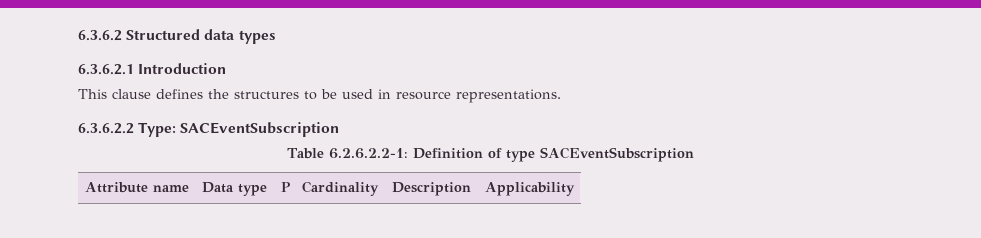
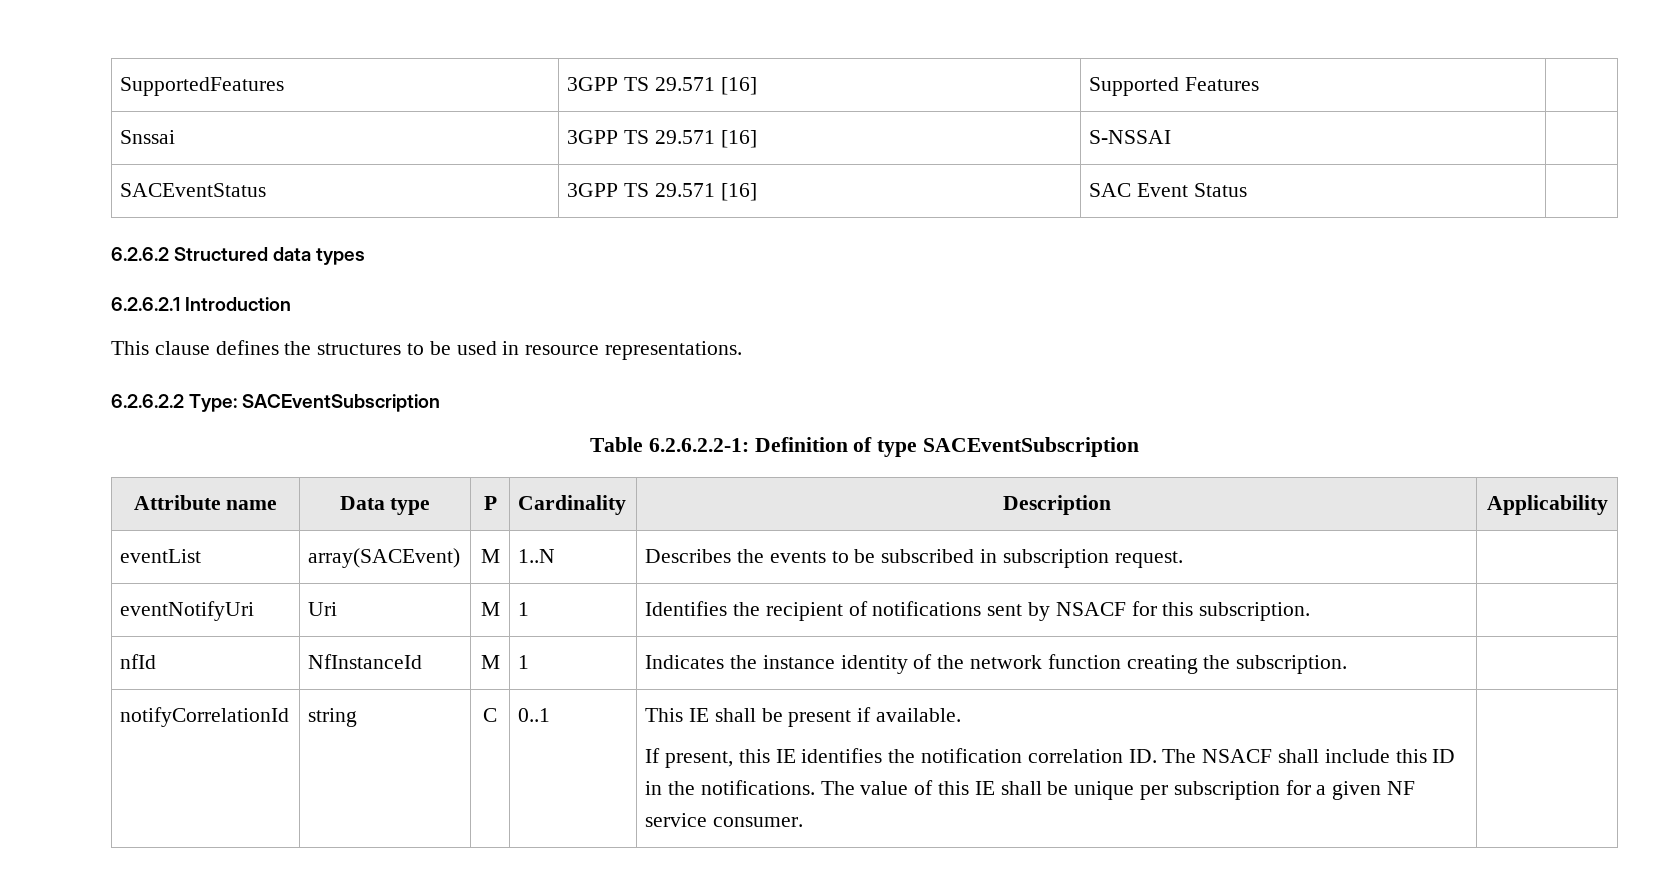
- 6.3.6.2 Structured data types
+ SupportedFeatures | 3GPP TS 29.571 [16] | Supported Features |
+ Snssai | 3GPP TS 29.571 [16] | S-NSSAI |
+ SACEventStatus | 3GPP TS 29.571 [16] | SAC Event Status |
+ 6.2.6.2 Structured data types
- 6.3.6.2.1 Introduction
+ 6.2.6.2.1 Introduction
- 6.3.6.2.2 Type: SACEventSubscription
+ 6.2.6.2.2 Type: SACEventSubscription
+ eventList | array(SACEvent) | M | 1..N | Describes the events to be subscribed in subscription request. |
+ eventNotifyUri | Uri | M | 1 | Identifies the recipient of notifications sent by NSACF for this subscription. |
+ nfId | NfInstanceId | M | 1 | Indicates the instance identity of the network function creating the subscription. |
+ notifyCorrelationId | string | C | 0..1 | This IE shall be present if available.
+ If present, this IE identifies the notification correlation ID. The NSACF shall include this ID in the notifications. The value of this IE shall be unique per subscription for a given NF service consumer.

